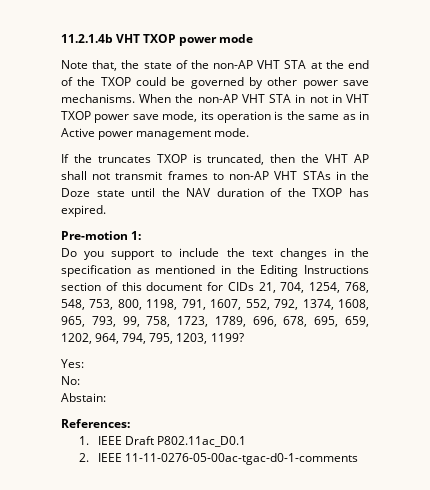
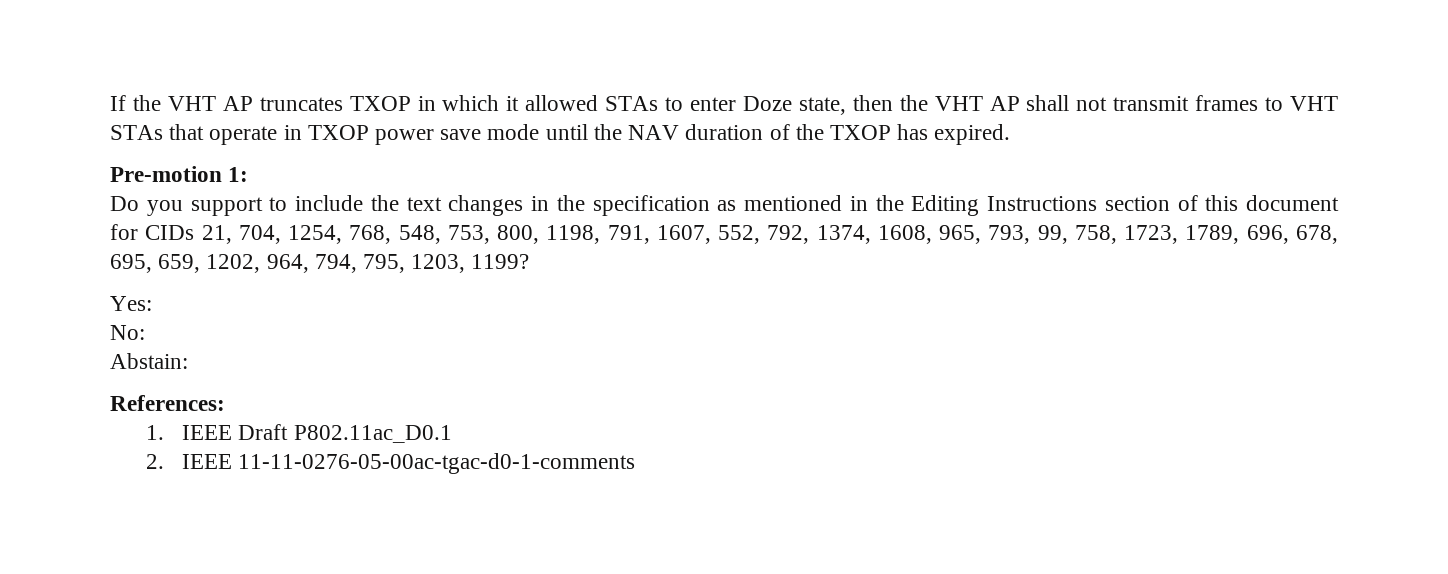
- 11.2.1.4b VHT TXOP power mode
- Note that, the state of the non-AP VHT STA at the end of the TXOP could be governed by other power save mechanisms. When the non-AP VHT STA in not in VHT TXOP power save mode, its operation is the same as in Active power management mode.
- If the truncates TXOP is truncated, then the VHT AP shall not transmit frames to non-AP VHT STAs in the Doze state until the NAV duration of the TXOP has expired.
+ If the VHT AP truncates TXOP in which it allowed STAs to enter Doze state, then the VHT AP shall not transmit frames to VHT STAs that operate in TXOP power save mode until the NAV duration of the TXOP has expired.

